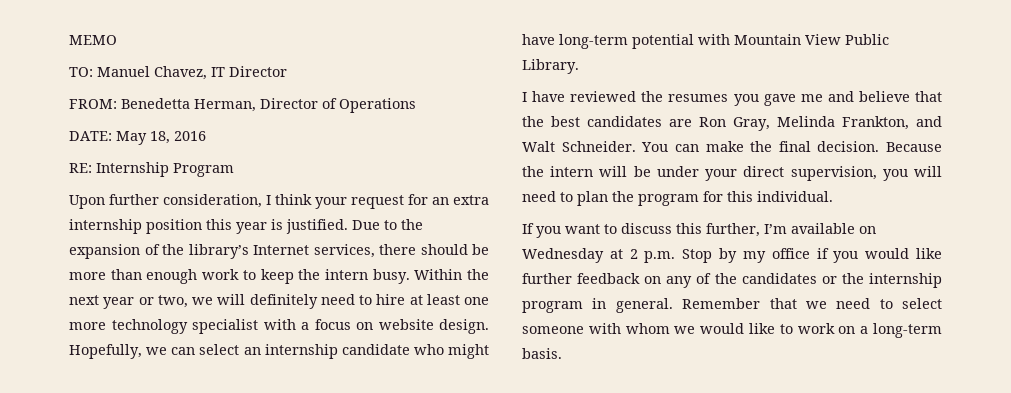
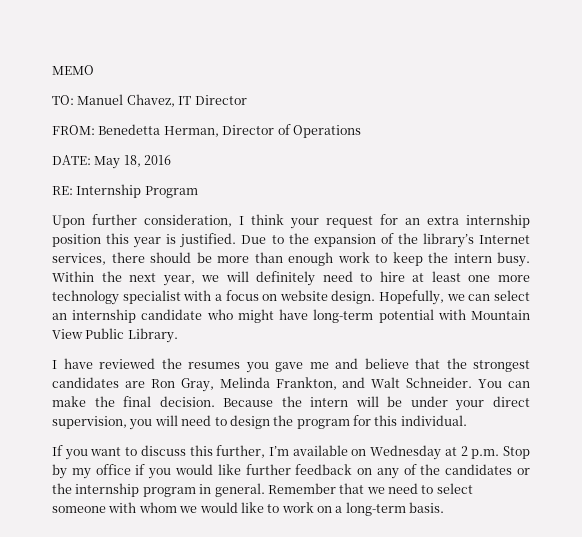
- Within the next year or two, we will definitely need to hire at least one more technology specialist with a focus on website design.
+ Within the next year, we will definitely need to hire at least one more technology specialist with a focus on website design.
- I have reviewed the resumes you gave me and believe that the best candidates are Ron Gray, Melinda Frankton, and Walt Schneider.
+ I have reviewed the resumes you gave me and believe that the strongest candidates are Ron Gray, Melinda Frankton, and Walt Schneider.
- Because the intern will be under your direct supervision, you will need to plan the program for this individual.
+ Because the intern will be under your direct supervision, you will need to design the program for this individual.

